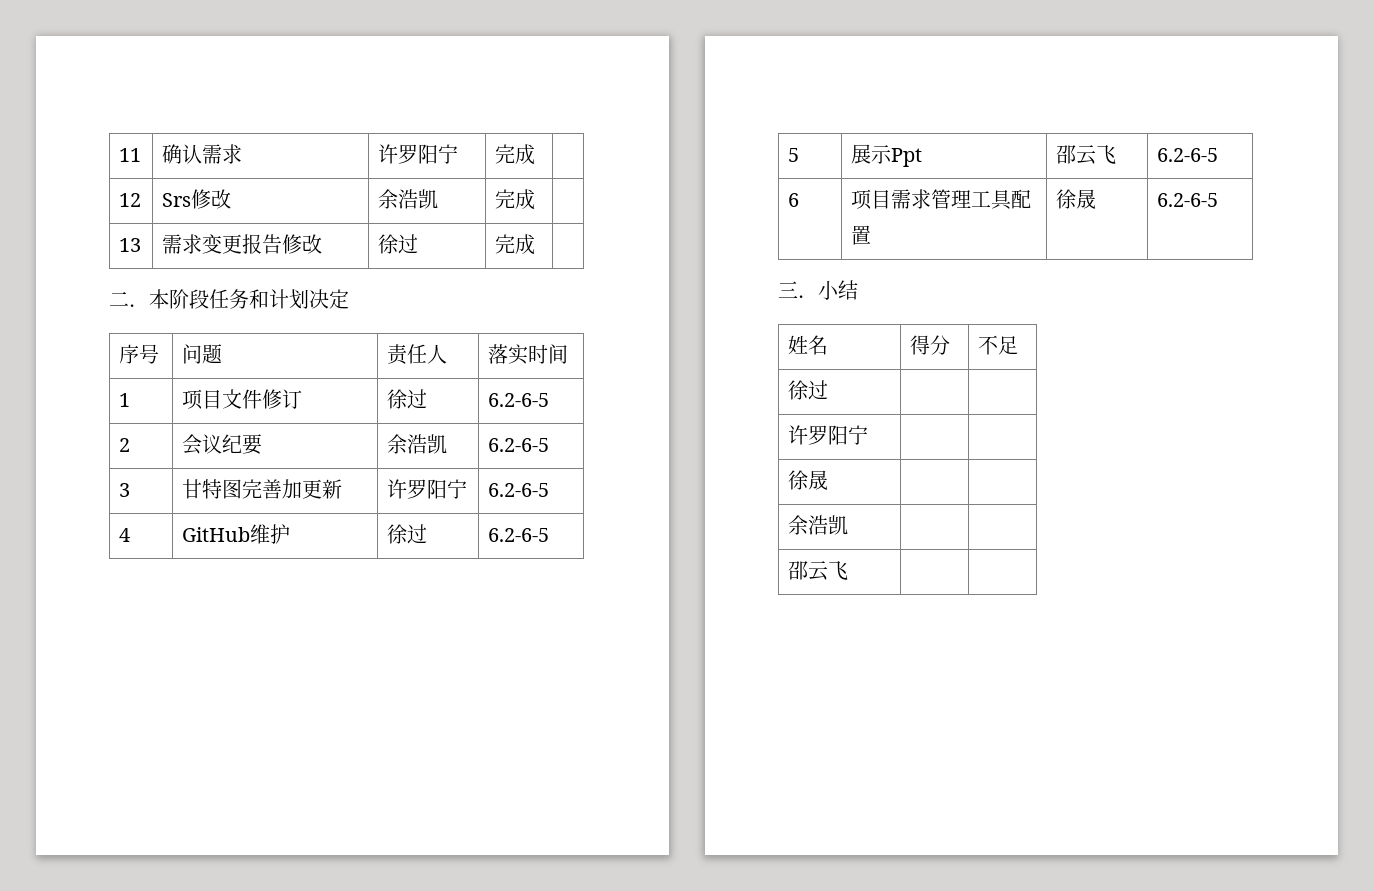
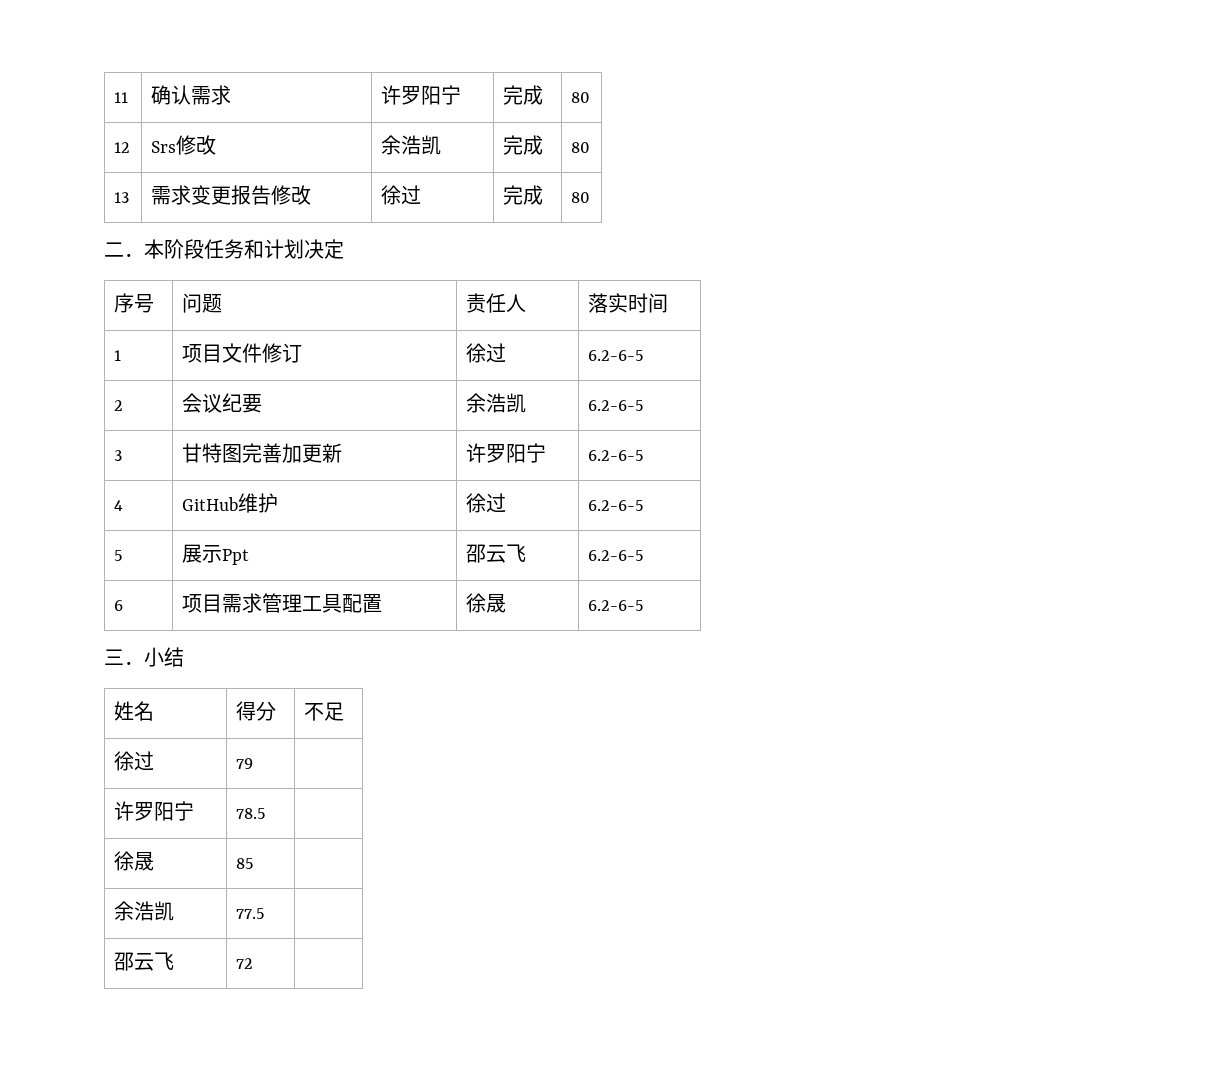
- 11 | 确认需求 | 许罗阳宁 | 完成 |
+ 11 | 确认需求 | 许罗阳宁 | 完成 | 80
- 12 | Srs修改 | 余浩凯 | 完成 |
+ 12 | Srs修改 | 余浩凯 | 完成 | 80
- 13 | 需求变更报告修改 | 徐过 | 完成 |
+ 13 | 需求变更报告修改 | 徐过 | 完成 | 80
- 徐过 | |
- 许罗阳宁 | |
- 徐晟 | |
- 余浩凯 | |
- 邵云飞 | |
+ 徐过 | 79 |
+ 许罗阳宁 | 78.5 |
+ 徐晟 | 85 |
+ 余浩凯 | 77.5 |
+ 邵云飞 | 72 |

